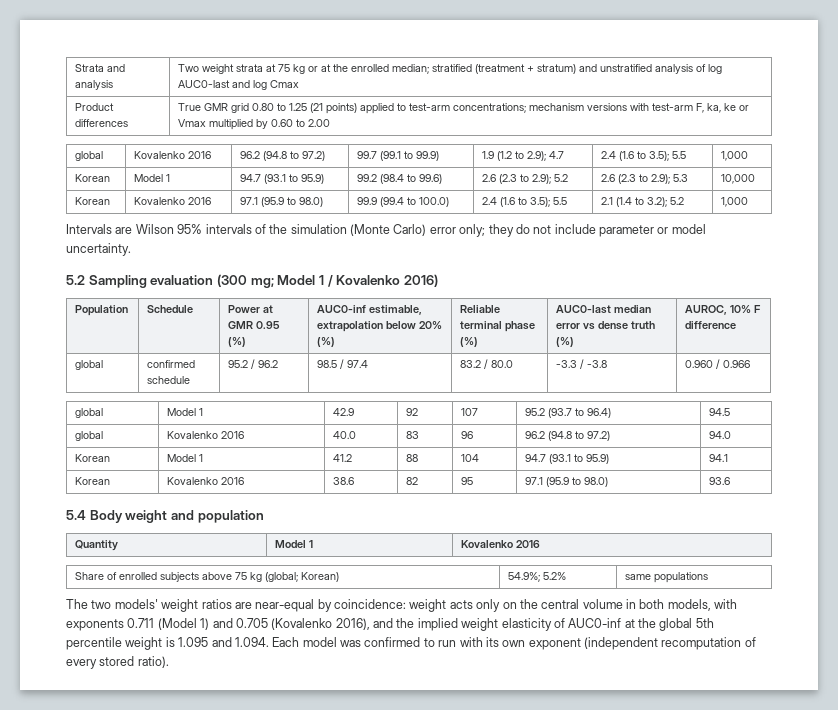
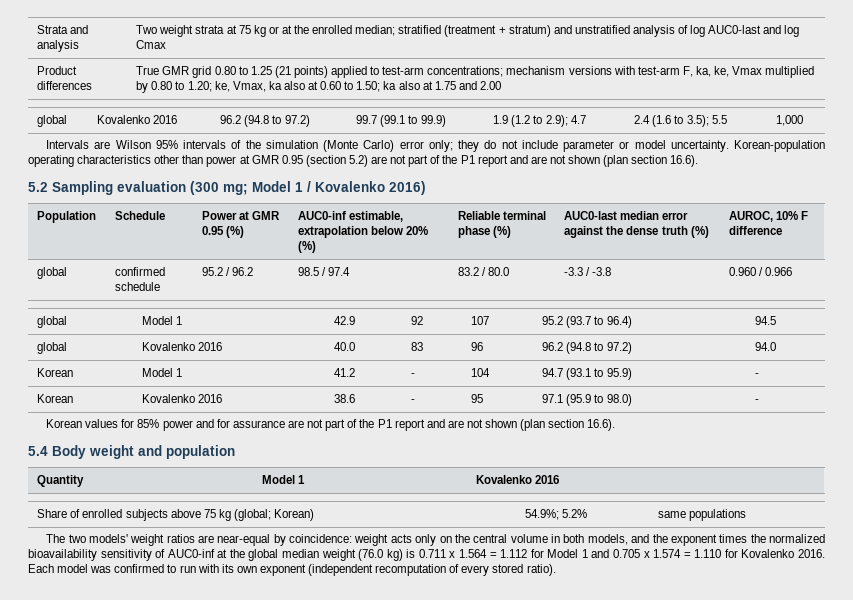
- True GMR grid 0.80 to 1.25 (21 points) applied to test-arm concentrations; mechanism versions with test-arm F, ka, ke or Vmax multiplied by 0.60 to 2.00
+ True GMR grid 0.80 to 1.25 (21 points) applied to test-arm concentrations; mechanism versions with test-arm F, ka, ke, Vmax multiplied by 0.80 to 1.20; ke, Vmax, ka also at 0.60 to 1.50; ka also at 1.75 and 2.00
- Korean | Model 1 | 94.7 (93.1 to 95.9) | 99.2 (98.4 to 99.6) | 2.6 (2.3 to 2.9); 5.2 | 2.6 (2.3 to 2.9); 5.3 | 10,000
- Korean | Kovalenko 2016 | 97.1 (95.9 to 98.0) | 99.9 (99.4 to 100.0) | 2.4 (1.6 to 3.5); 5.5 | 2.1 (1.4 to 3.2); 5.2 | 1,000
+ Korean-population operating characteristics other than power at GMR 0.95 (section 5.2) are not part of the P1 report and are not shown (plan section 16.6).
- Population | Schedule | Power at GMR 0.95 (%) | AUC0-inf estimable, extrapolation below 20% (%) | Reliable terminal phase (%) | AUC0-last median error vs dense truth (%) | AUROC, 10% F difference
+ Population | Schedule | Power at GMR 0.95 (%) | AUC0-inf estimable, extrapolation below 20% (%) | Reliable terminal phase (%) | AUC0-last median error against the dense truth (%) | AUROC, 10% F difference
- Korean | Model 1 | 41.2 | 88 | 104 | 94.7 (93.1 to 95.9) | 94.1
+ Korean | Model 1 | 41.2 | - | 104 | 94.7 (93.1 to 95.9) | -
- Korean | Kovalenko 2016 | 38.6 | 82 | 95 | 97.1 (95.9 to 98.0) | 93.6
+ Korean | Kovalenko 2016 | 38.6 | - | 95 | 97.1 (95.9 to 98.0) | -
+ Korean values for 85% power and for assurance are not part of the P1 report and are not shown (plan section 16.6).
- The two models' weight ratios are near-equal by coincidence: weight acts only on the central volume in both models, with exponents 0.711 (Model 1) and 0.705 (Kovalenko 2016), and the implied weight elasticity of AUC0-inf at the global 5th percentile weight is 1.095 and 1.094. Each model was confirmed to run with its own exponent (independent recomputation of every stored ratio).
+ The two models' weight ratios are near-equal by coincidence: weight acts only on the central volume in both models, and the exponent times the normalized bioavailability sensitivity of AUC0-inf at the global median weight (76.0 kg) is 0.711 x 1.564 = 1.112 for Model 1 and 0.705 x 1.574 = 1.110 for Kovalenko 2016. Each model was confirmed to run with its own exponent (independent recomputation of every stored ratio).

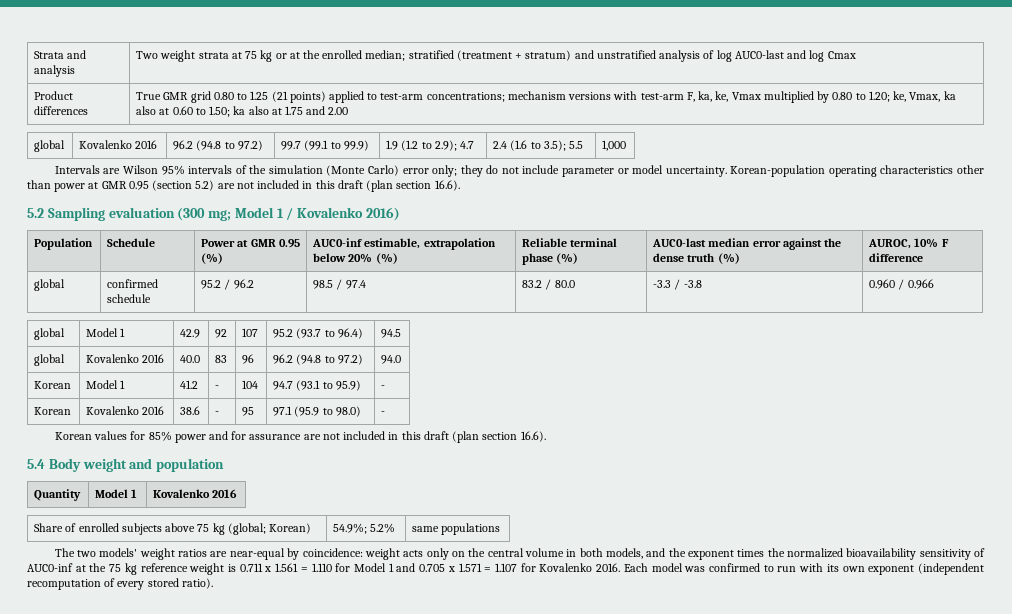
- Korean-population operating characteristics other than power at GMR 0.95 (section 5.2) are not part of the P1 report and are not shown (plan section 16.6).
+ Korean-population operating characteristics other than power at GMR 0.95 (section 5.2) are not included in this draft (plan section 16.6).
- Korean values for 85% power and for assurance are not part of the P1 report and are not shown (plan section 16.6).
+ Korean values for 85% power and for assurance are not included in this draft (plan section 16.6).
- The two models' weight ratios are near-equal by coincidence: weight acts only on the central volume in both models, and the exponent times the normalized bioavailability sensitivity of AUC0-inf at the global median weight (76.0 kg) is 0.711 x 1.564 = 1.112 for Model 1 and 0.705 x 1.574 = 1.110 for Kovalenko 2016.
+ The two models' weight ratios are near-equal by coincidence: weight acts only on the central volume in both models, and the exponent times the normalized bioavailability sensitivity of AUC0-inf at the 75 kg reference weight is 0.711 x 1.561 = 1.110 for Model 1 and 0.705 x 1.571 = 1.107 for Kovalenko 2016.

